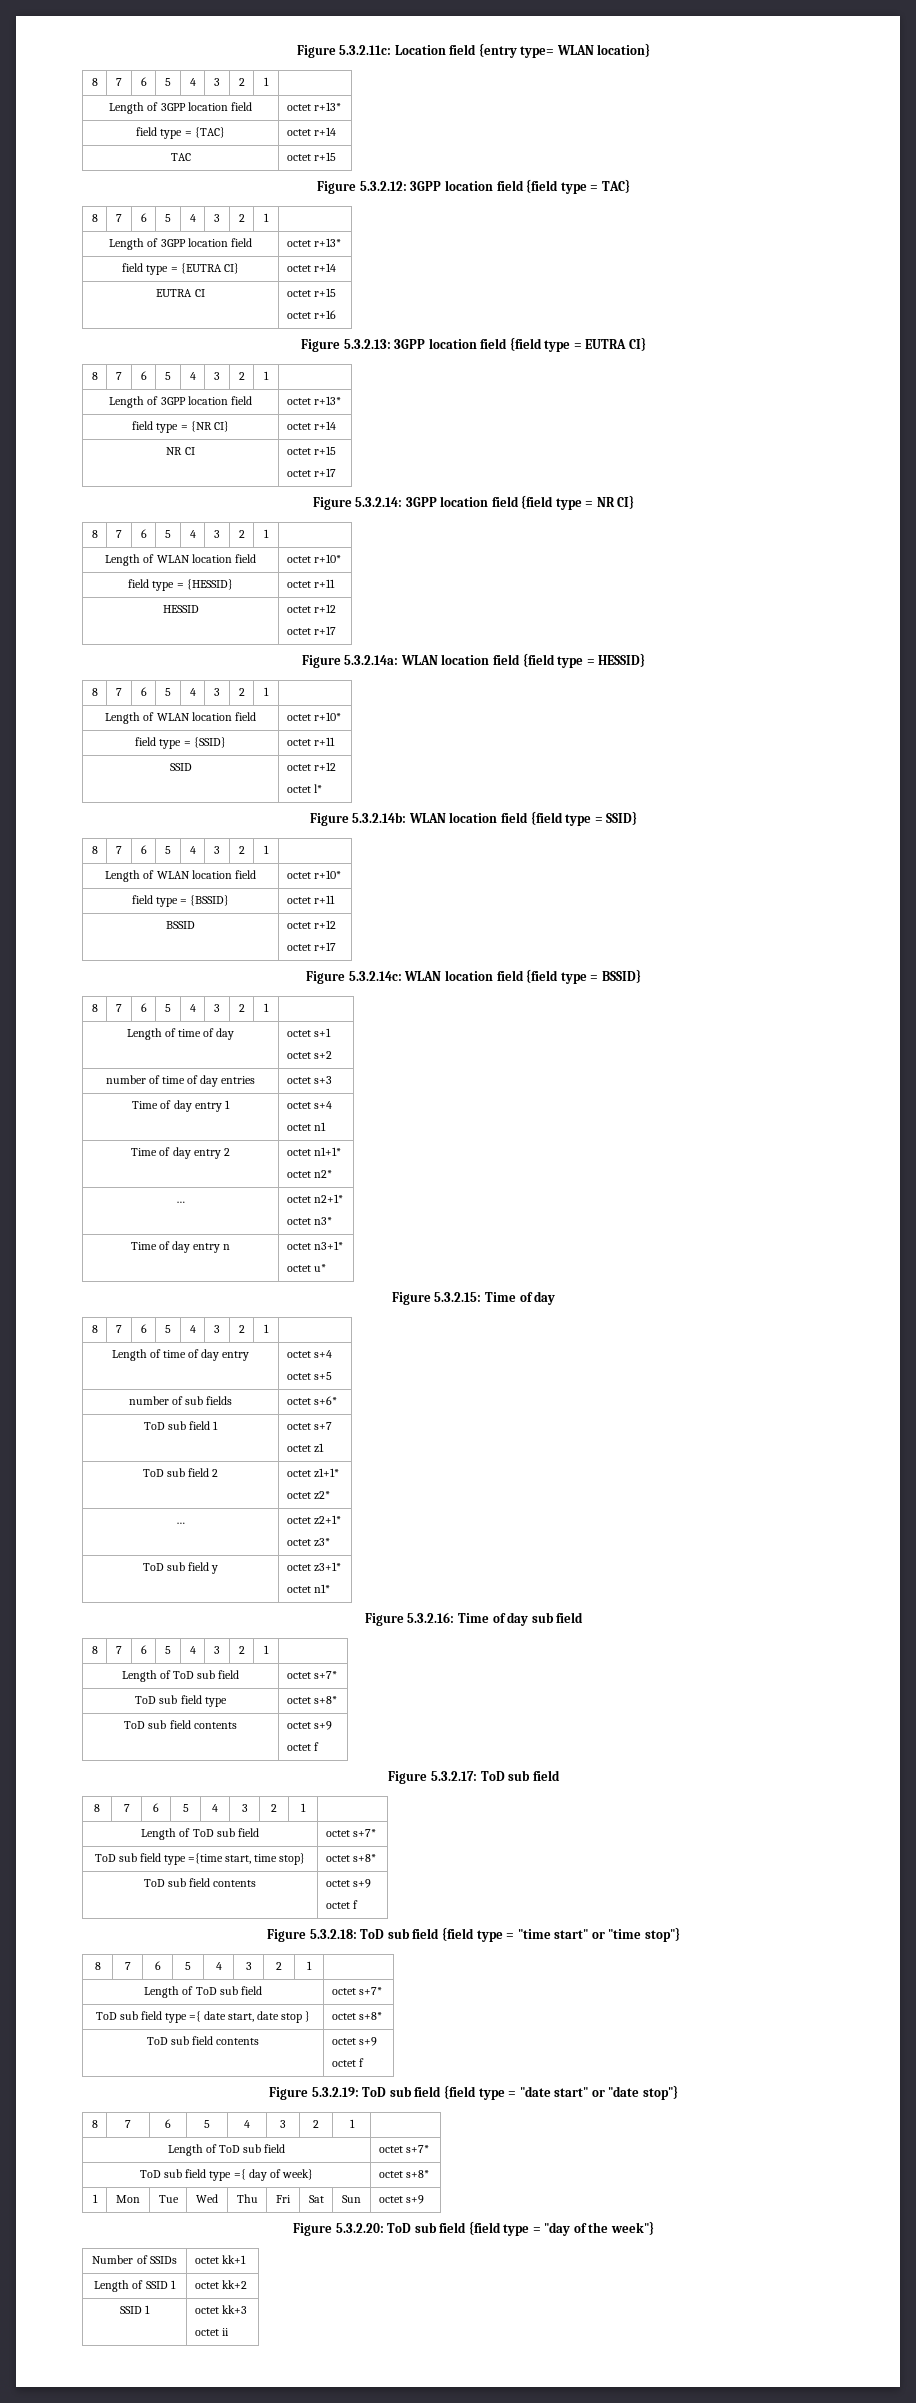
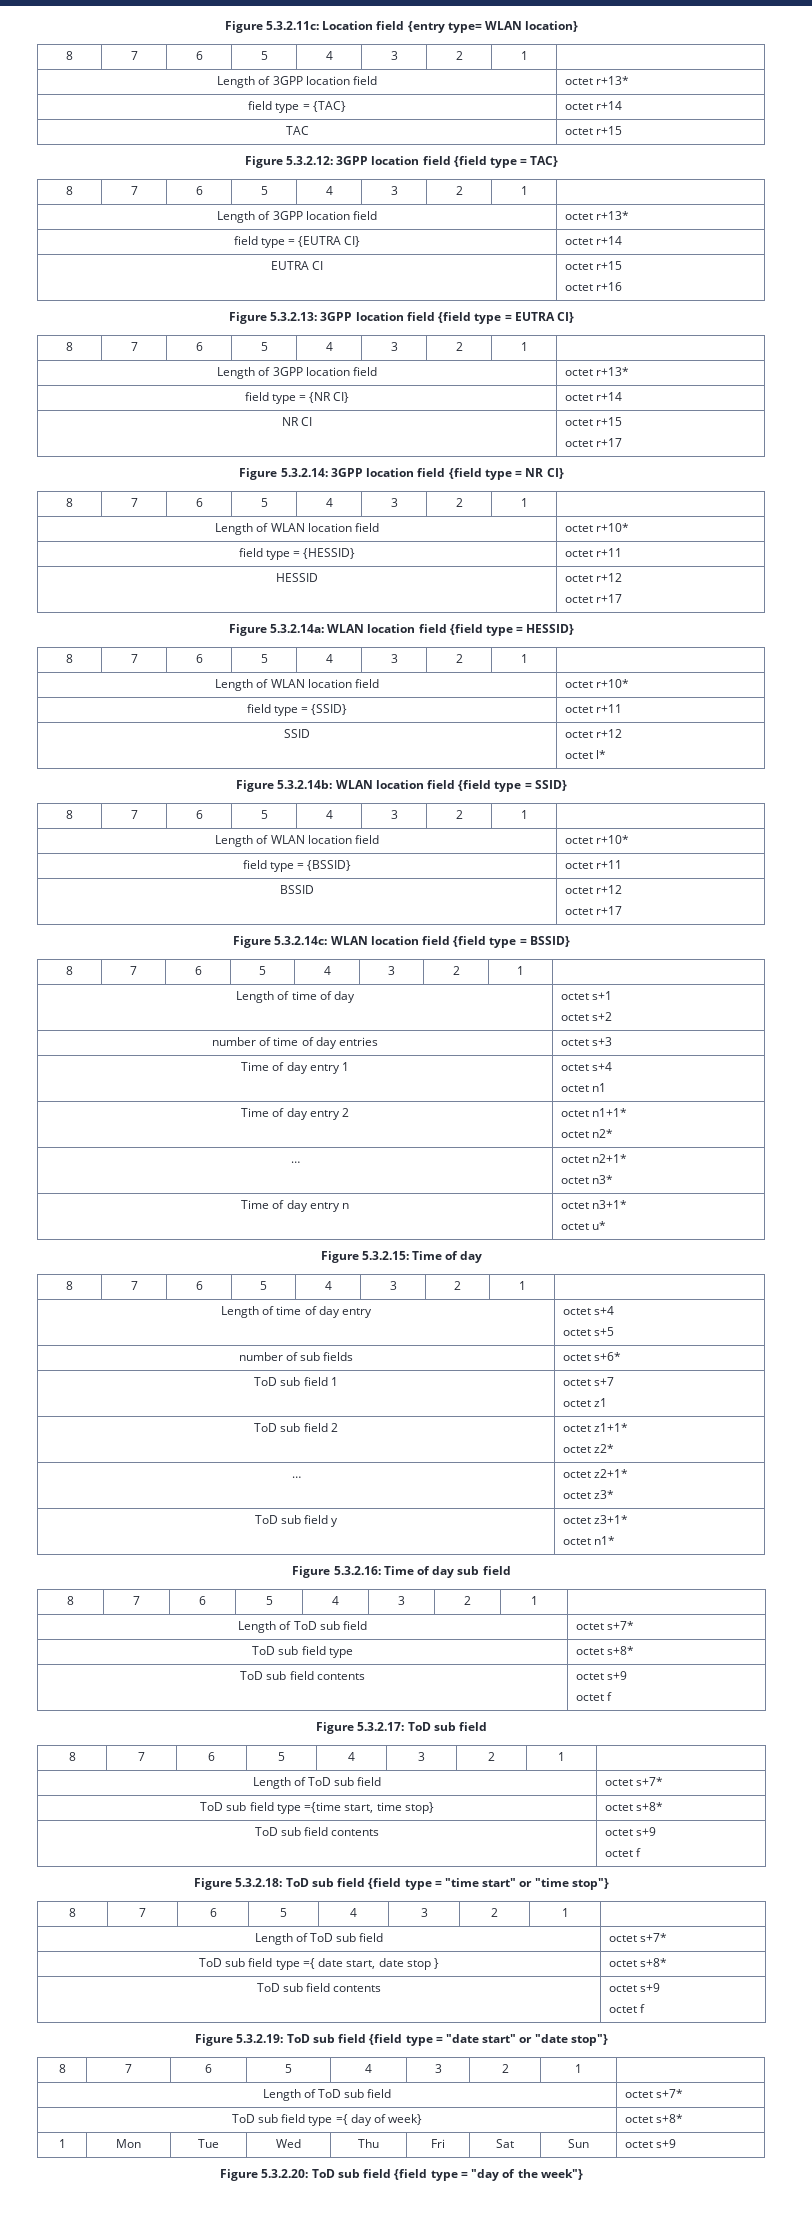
- Number of SSIDs | octet kk+1
- Length of SSID 1 | octet kk+2
- SSID 1 | octet kk+3
- octet ii

